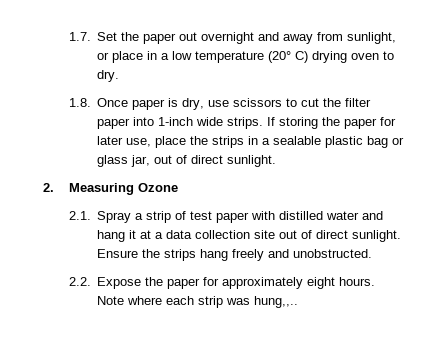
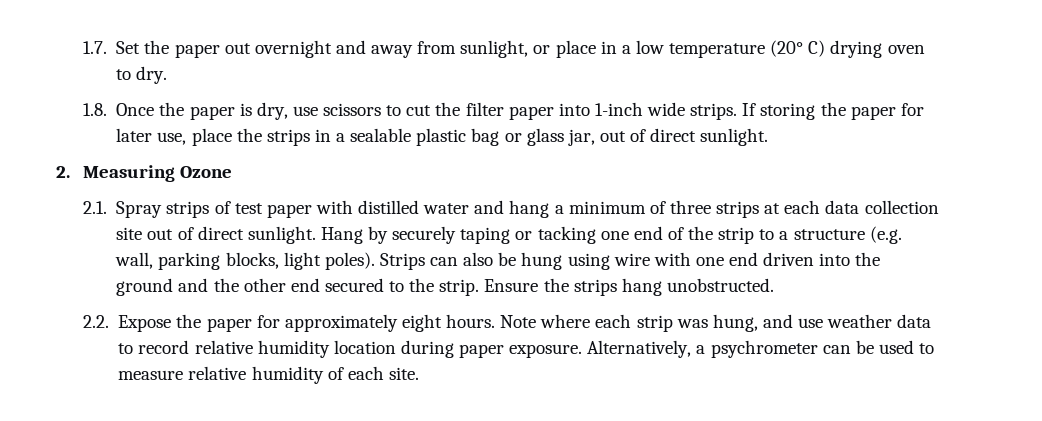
- 1.8. Once paper is dry, use scissors to cut the filter paper into 1-inch wide strips.
+ 1.8. Once the paper is dry, use scissors to cut the filter paper into 1-inch wide strips.
- 2.1. Spray a strip of test paper with distilled water and hang it at a data collection site out of direct sunlight.
+ 2.1. Spray strips of test paper with distilled water and hang a minimum of three strips at each data collection site out of direct sunlight.
+ Hang by securely taping or tacking one end of the strip to a structure (e.g. wall, parking blocks, light poles). Strips can also be hung using wire with one end driven into the ground and the other end secured to the strip.
- Ensure the strips hang freely and unobstructed.
+ Ensure the strips hang unobstructed.
- Note where each strip was hung,,..
+ Note where each strip was hung, and use weather data to record relative humidity location during paper exposure. Alternatively, a psychrometer can be used to measure relative humidity of each site.

